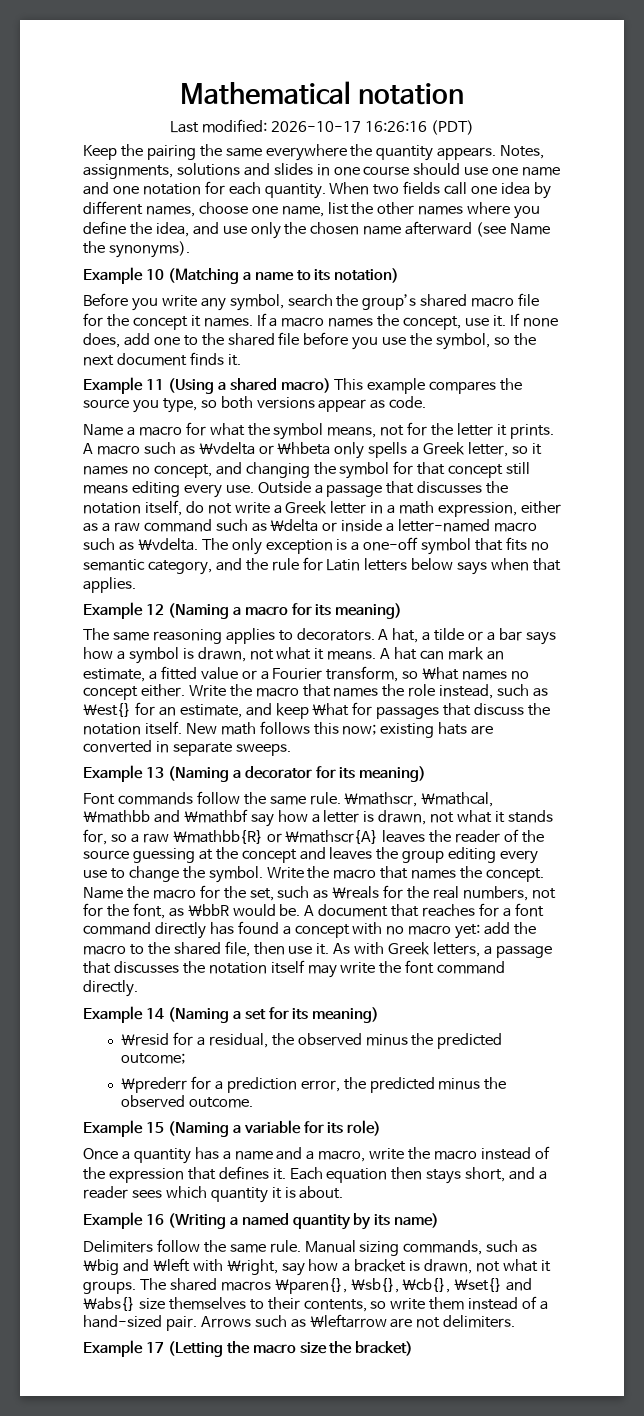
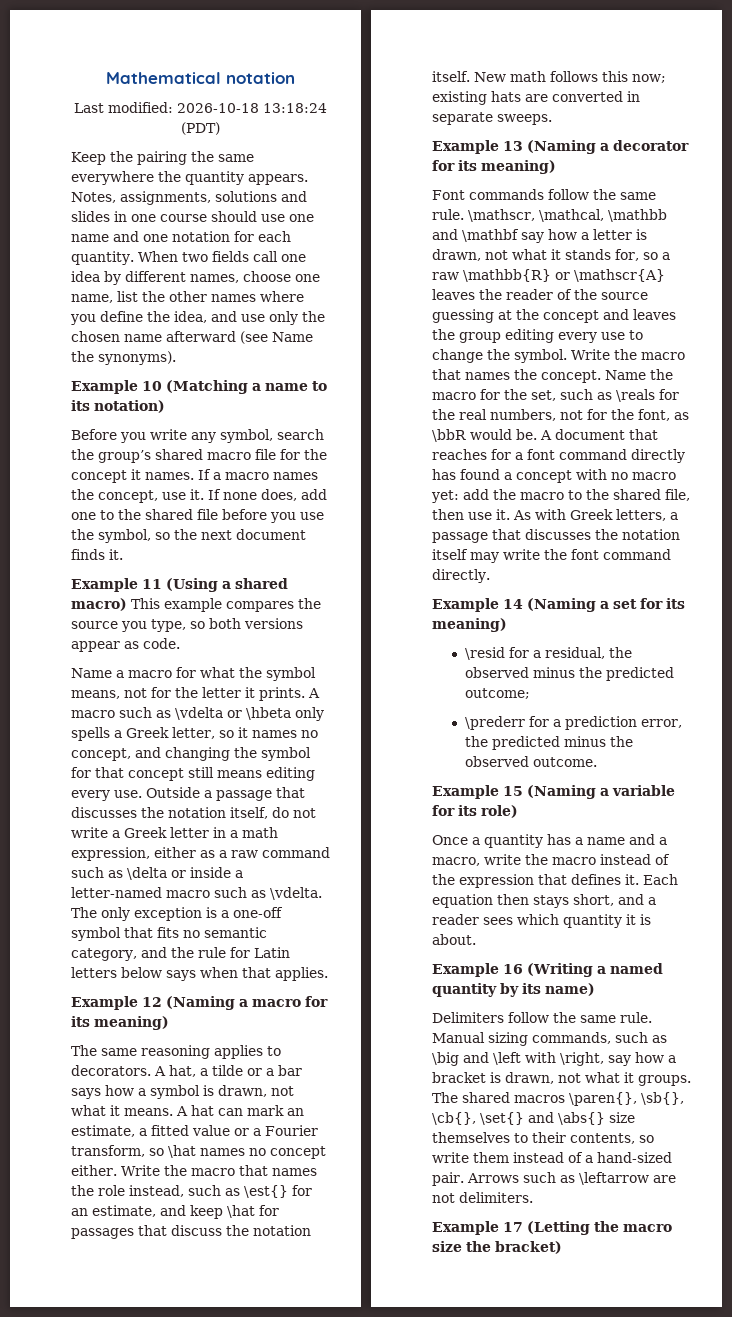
- Last modified: 2026-10-17 16:26:16 (PDT)
+ Last modified: 2026-10-18 13:18:24 (PDT)

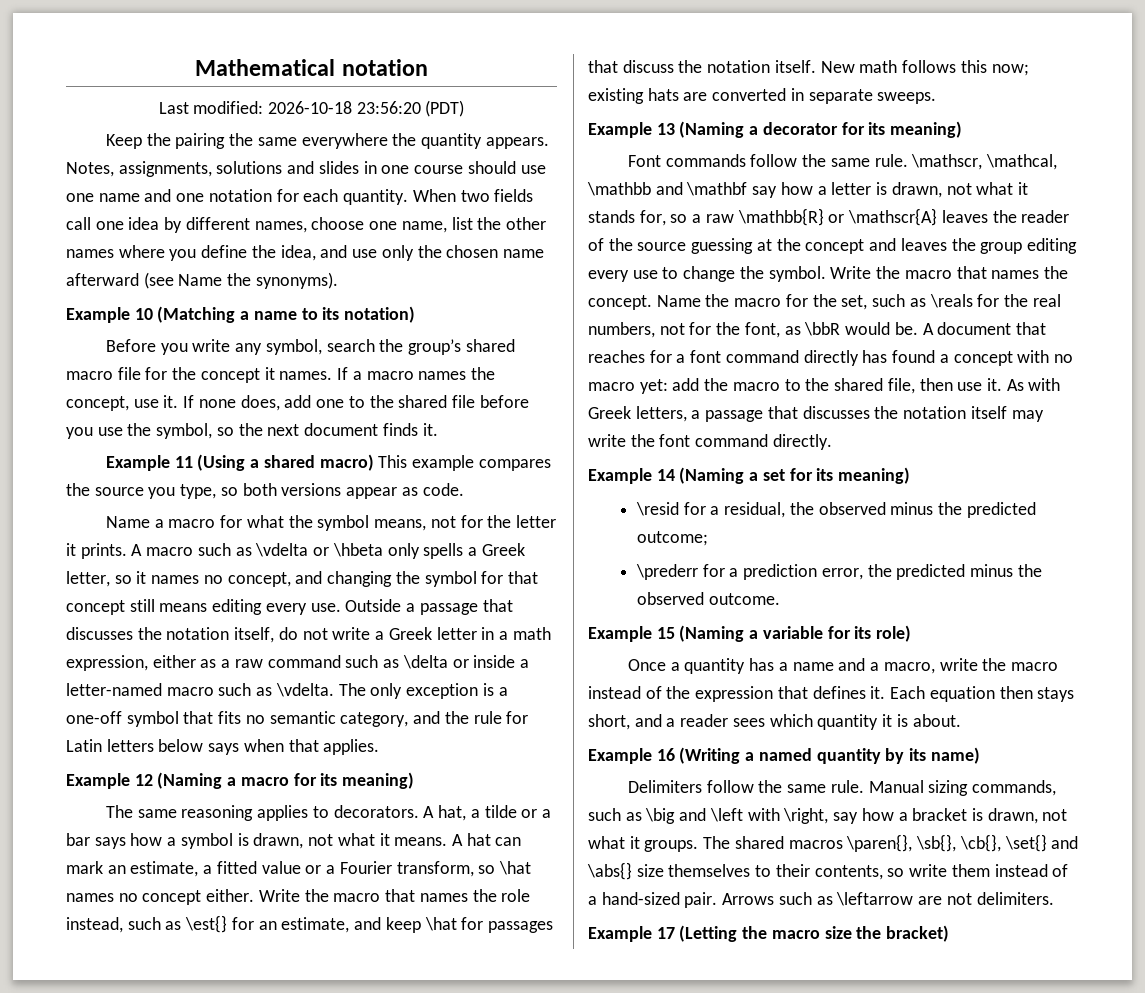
- Last modified: 2026-10-18 13:18:24 (PDT)
+ Last modified: 2026-10-18 23:56:20 (PDT)

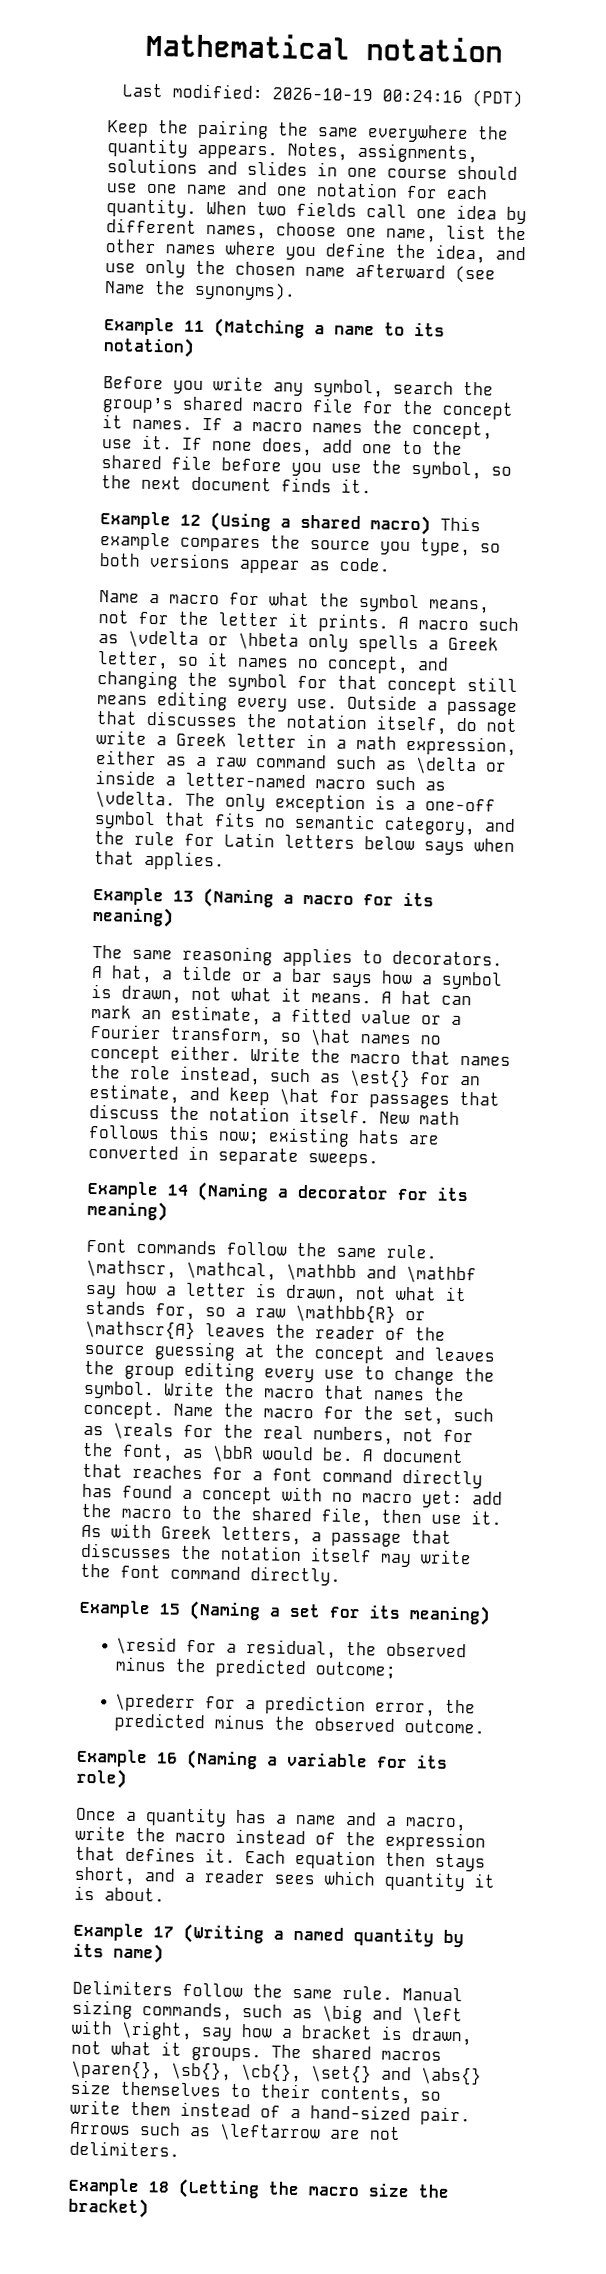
- Last modified: 2026-10-18 23:56:20 (PDT)
+ Last modified: 2026-10-19 00:24:16 (PDT)
- Example 10 (Matching a name to its notation)
+ Example 11 (Matching a name to its notation)
- Example 11 (Using a shared macro) This example compares the source you type, so both versions appear as code.
+ Example 12 (Using a shared macro) This example compares the source you type, so both versions appear as code.
- Example 12 (Naming a macro for its meaning)
+ Example 13 (Naming a macro for its meaning)
- Example 13 (Naming a decorator for its meaning)
+ Example 14 (Naming a decorator for its meaning)
- Example 14 (Naming a set for its meaning)
+ Example 15 (Naming a set for its meaning)
- Example 15 (Naming a variable for its role)
+ Example 16 (Naming a variable for its role)
- Example 16 (Writing a named quantity by its name)
+ Example 17 (Writing a named quantity by its name)
- Example 17 (Letting the macro size the bracket)
+ Example 18 (Letting the macro size the bracket)

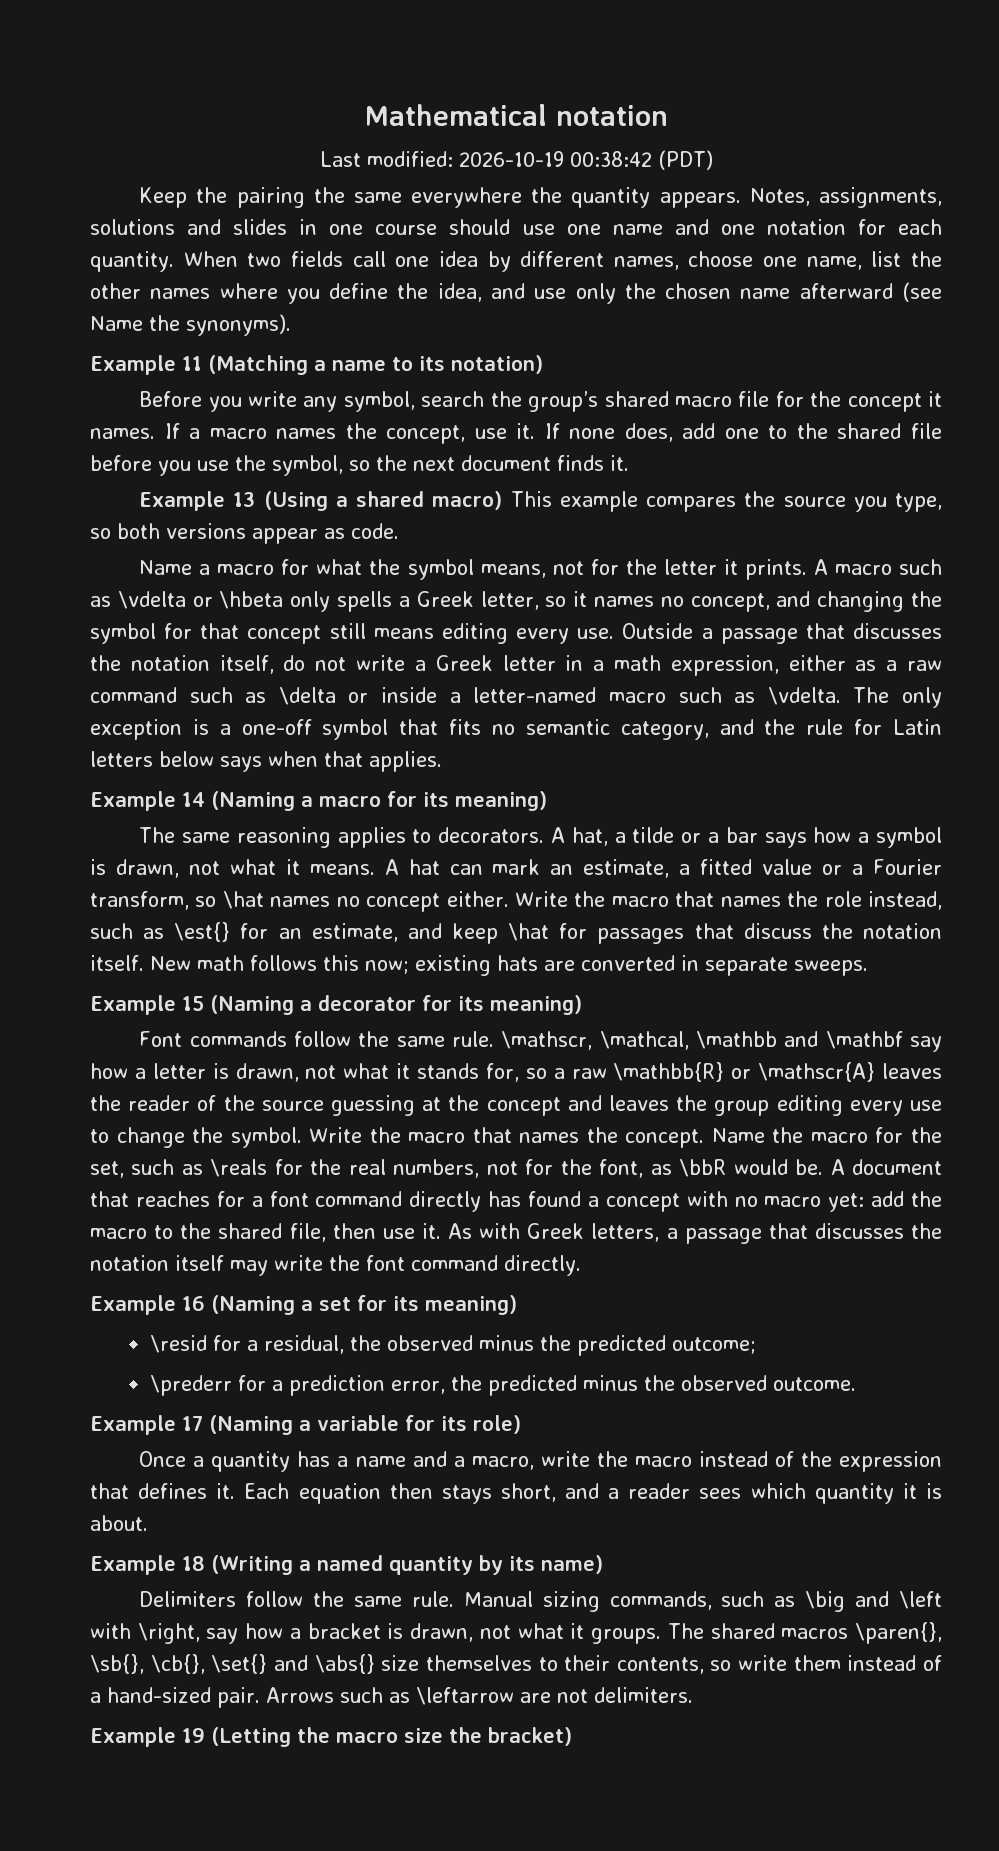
- Last modified: 2026-10-19 00:24:16 (PDT)
+ Last modified: 2026-10-19 00:38:42 (PDT)
- Example 12 (Using a shared macro) This example compares the source you type, so both versions appear as code.
+ Example 13 (Using a shared macro) This example compares the source you type, so both versions appear as code.
- Example 13 (Naming a macro for its meaning)
+ Example 14 (Naming a macro for its meaning)
- Example 14 (Naming a decorator for its meaning)
+ Example 15 (Naming a decorator for its meaning)
- Example 15 (Naming a set for its meaning)
+ Example 16 (Naming a set for its meaning)
- Example 16 (Naming a variable for its role)
+ Example 17 (Naming a variable for its role)
- Example 17 (Writing a named quantity by its name)
+ Example 18 (Writing a named quantity by its name)
- Example 18 (Letting the macro size the bracket)
+ Example 19 (Letting the macro size the bracket)

